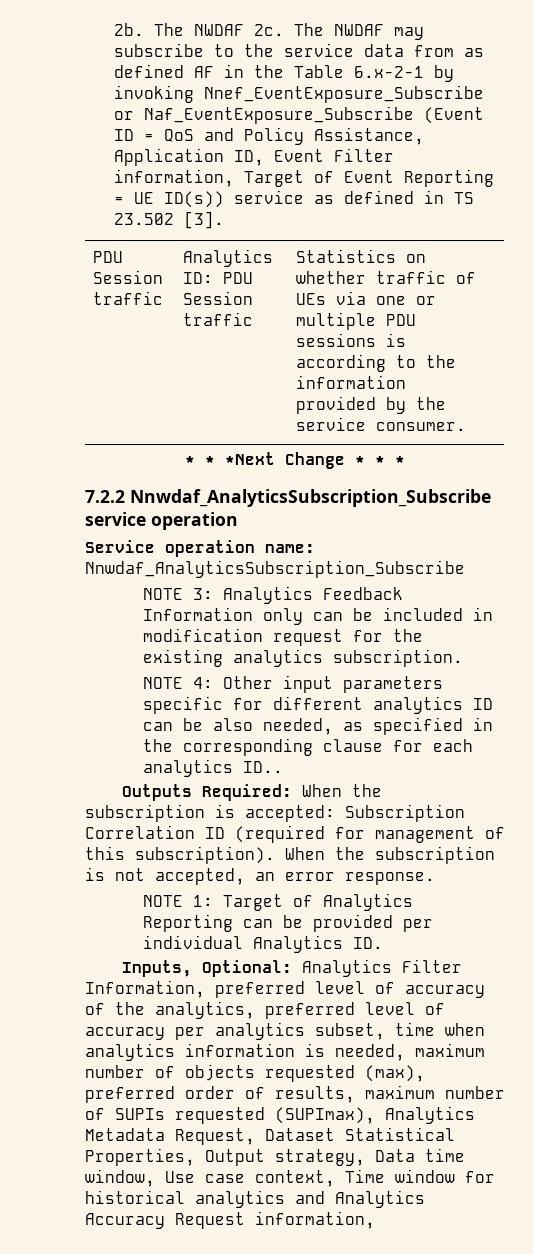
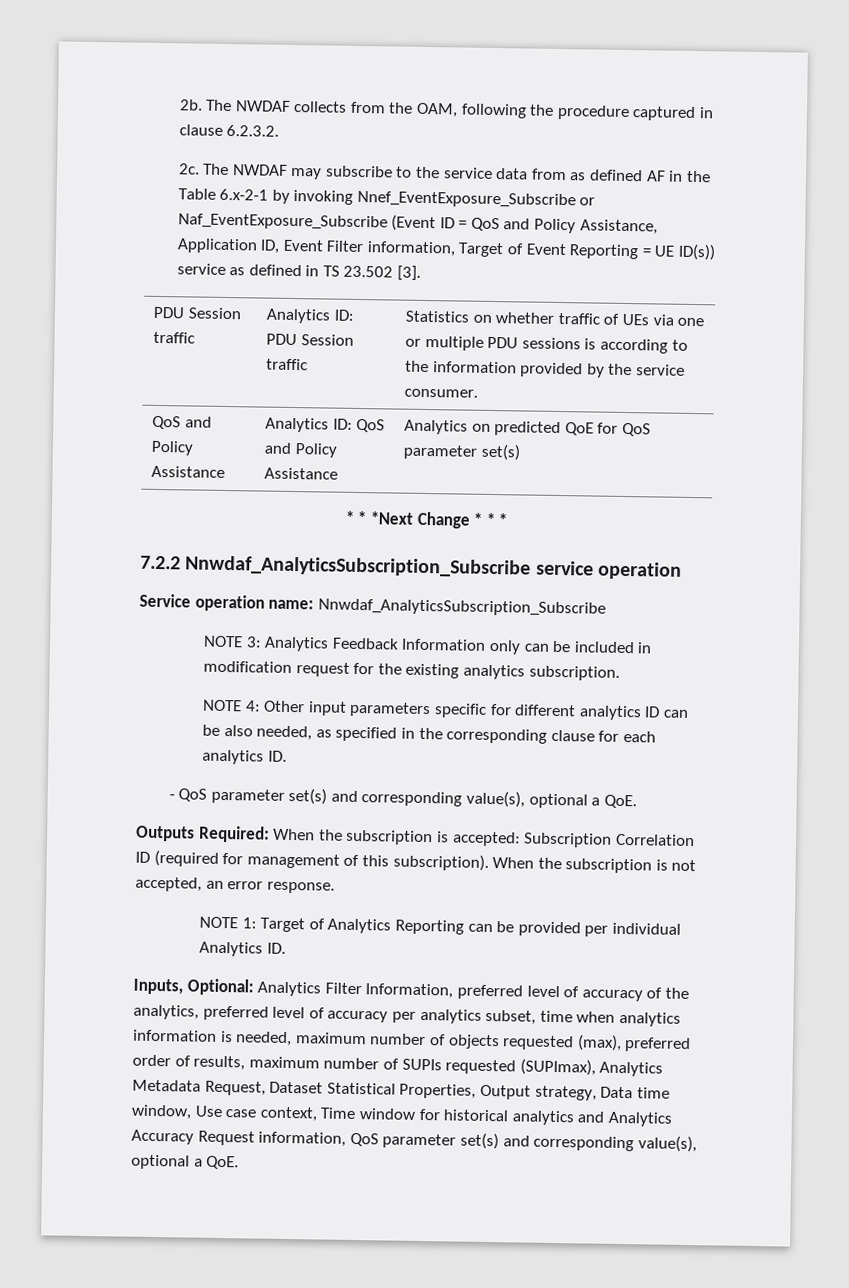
- The NWDAF 2c.
+ The NWDAF collects from the OAM, following the procedure captured in clause 6.2.3.2.
+ 2c.
+ QoS and Policy Assistance | Analytics ID: QoS and Policy Assistance | Analytics on predicted QoE for QoS parameter set(s)
- NOTE 4: Other input parameters specific for different analytics ID can be also needed, as specified in the corresponding clause for each analytics ID..
+ NOTE 4: Other input parameters specific for different analytics ID can be also needed, as specified in the corresponding clause for each analytics ID.
+ - QoS parameter set(s) and corresponding value(s), optional a QoE.
- Analytics Filter Information, preferred level of accuracy of the analytics, preferred level of accuracy per analytics subset, time when analytics information is needed, maximum number of objects requested (max), preferred order of results, maximum number of SUPIs requested (SUPImax), Analytics Metadata Request, Dataset Statistical Properties, Output strategy, Data time window, Use case context, Time window for historical analytics and Analytics Accuracy Request information,
+ Analytics Filter Information, preferred level of accuracy of the analytics, preferred level of accuracy per analytics subset, time when analytics information is needed, maximum number of objects requested (max), preferred order of results, maximum number of SUPIs requested (SUPImax), Analytics Metadata Request, Dataset Statistical Properties, Output strategy, Data time window, Use case context, Time window for historical analytics and Analytics Accuracy Request information, QoS parameter set(s) and corresponding value(s), optional a QoE.

